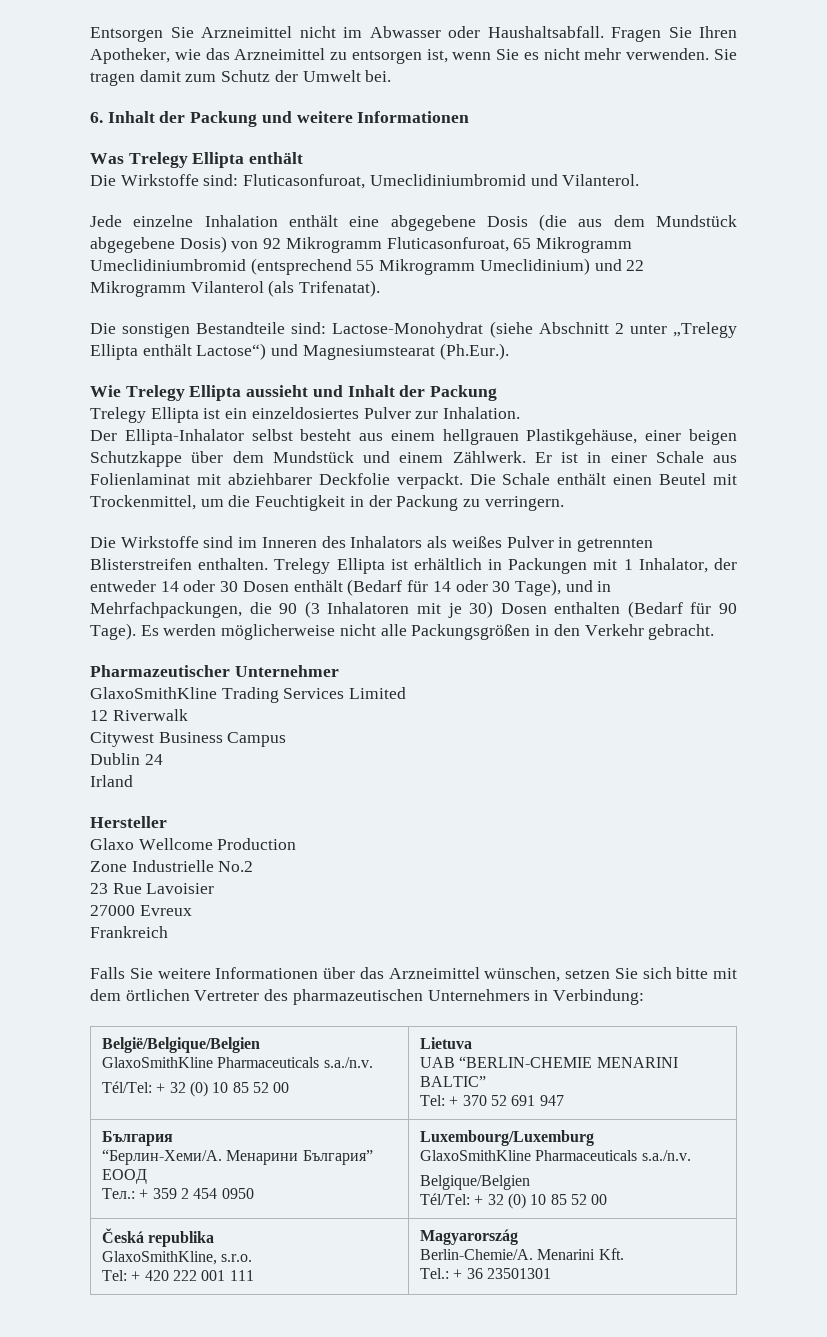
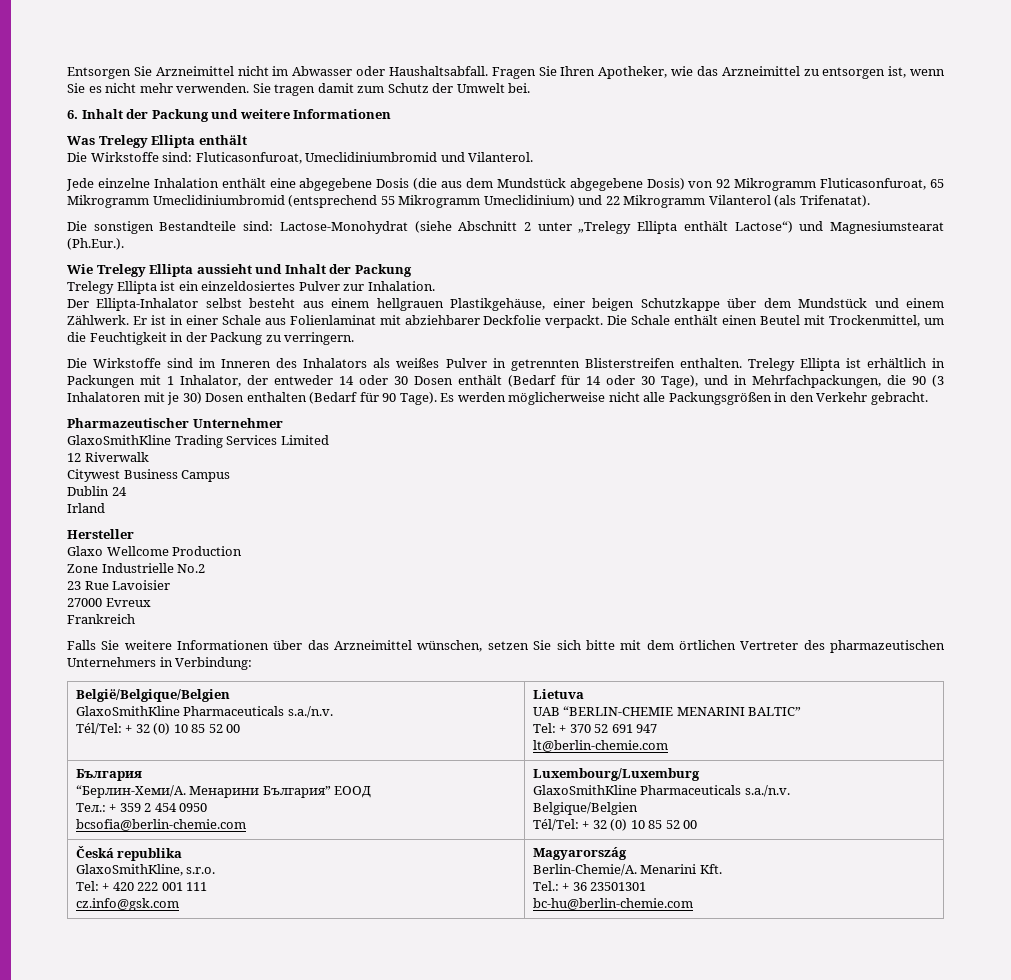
  België/Belgique/Belgien
  GlaxoSmithKline Pharmaceuticals s.a./n.v.
  Tél/Tel: + 32 (0) 10 85 52 00 | Lietuva
  UAB “BERLIN-CHEMIE MENARINI BALTIC”
  Tel: + 370 52 691 947
+ lt@berlin-chemie.com
  България
  “Берлин-Хеми/А. Менарини България” EООД
- Teл.: + 359 2 454 0950 | Luxembourg/Luxemburg
+ Teл.: + 359 2 454 0950
+ bcsofia@berlin-chemie.com | Luxembourg/Luxemburg
  Česká republika
  GlaxoSmithKline, s.r.o.
- Tel: + 420 222 001 111 | Magyarország
+ Tel: + 420 222 001 111
+ cz.info@gsk.com | Magyarország
  Berlin-Chemie/A. Menarini Kft.
  Tel.: + 36 23501301
+ bc-hu@berlin-chemie.com

